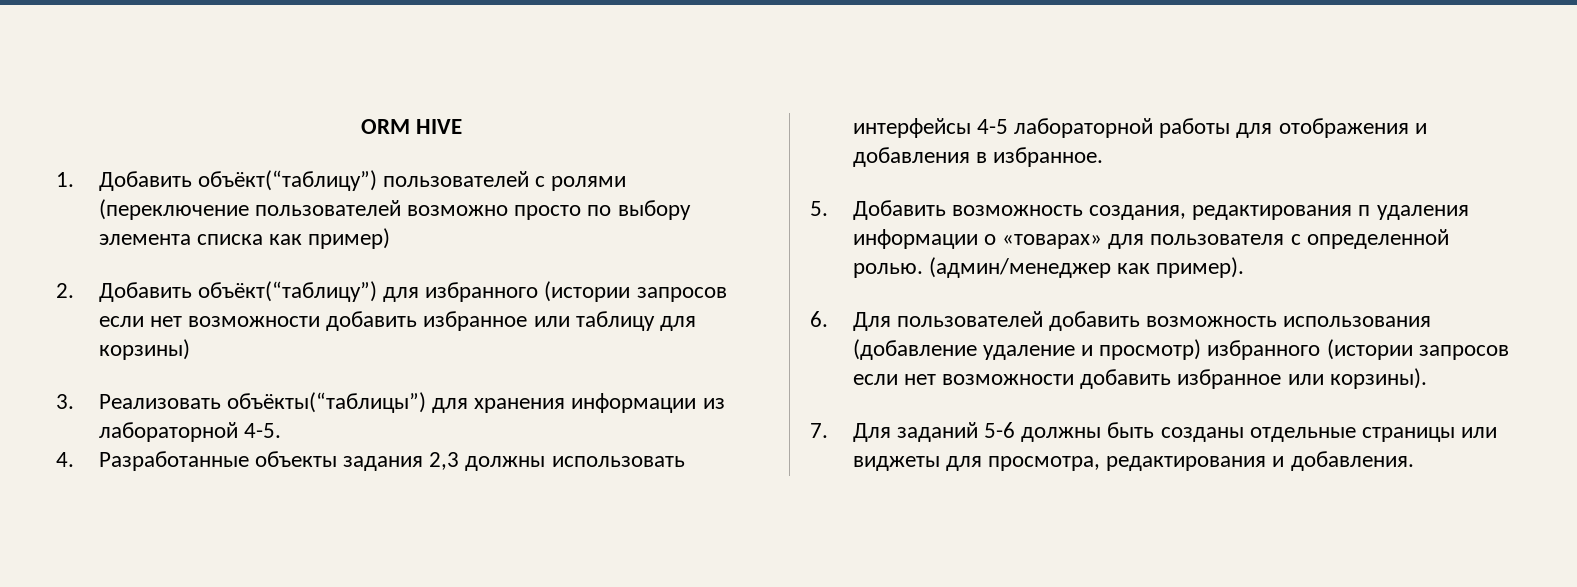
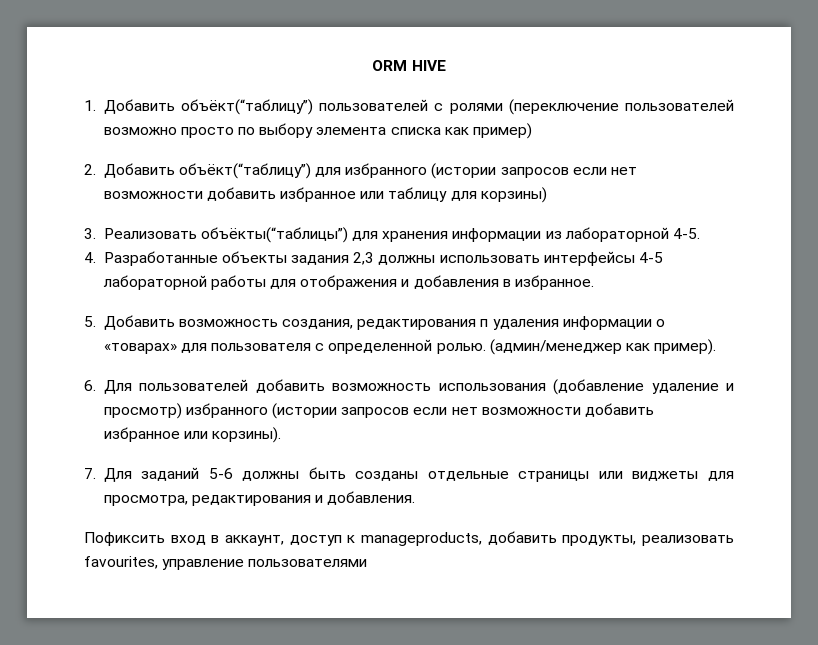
+ Пофиксить вход в аккаунт, доступ к manageproducts, добавить продукты, реализовать favourites, управление пользователями

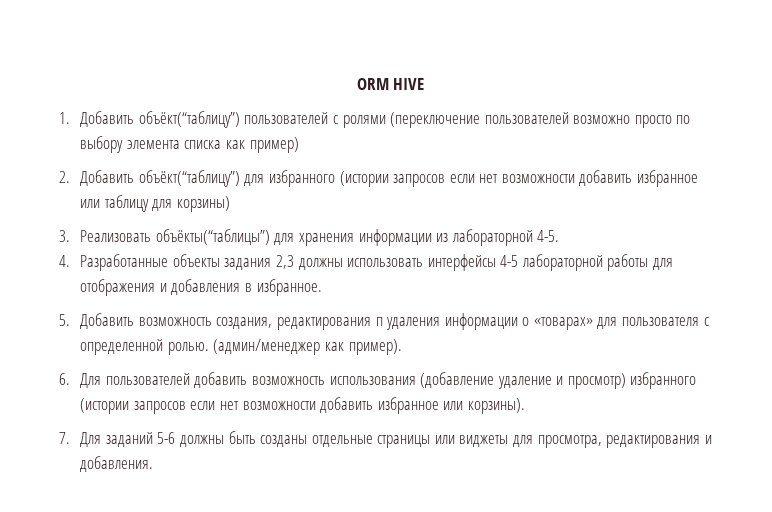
- Пофиксить вход в аккаунт, доступ к manageproducts, добавить продукты, реализовать favourites, управление пользователями

